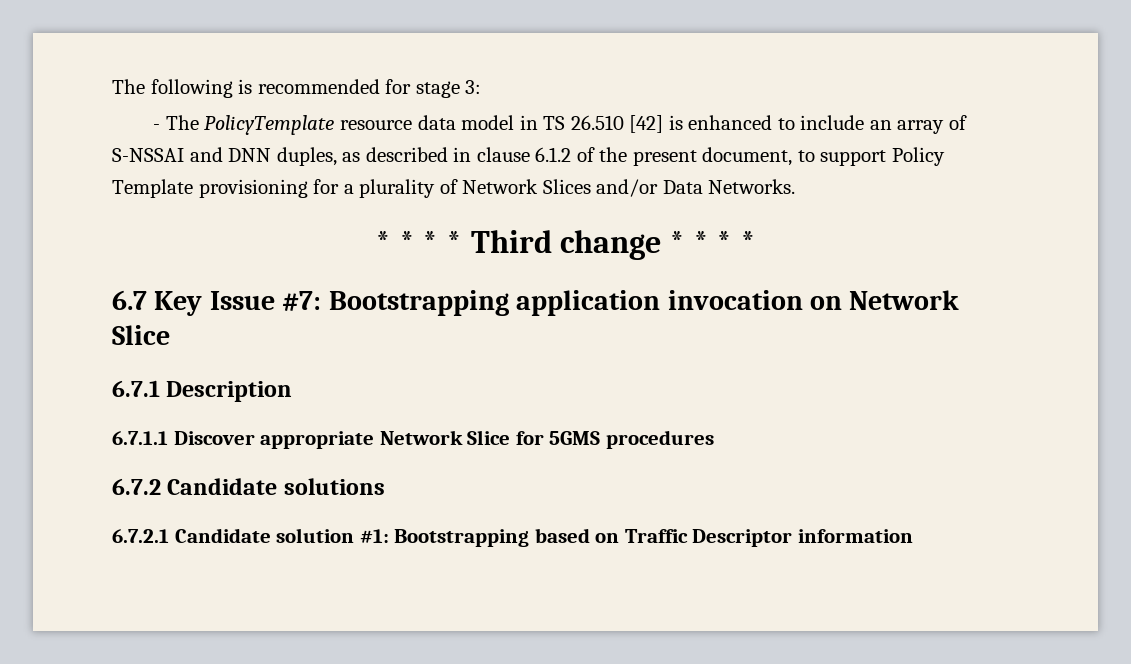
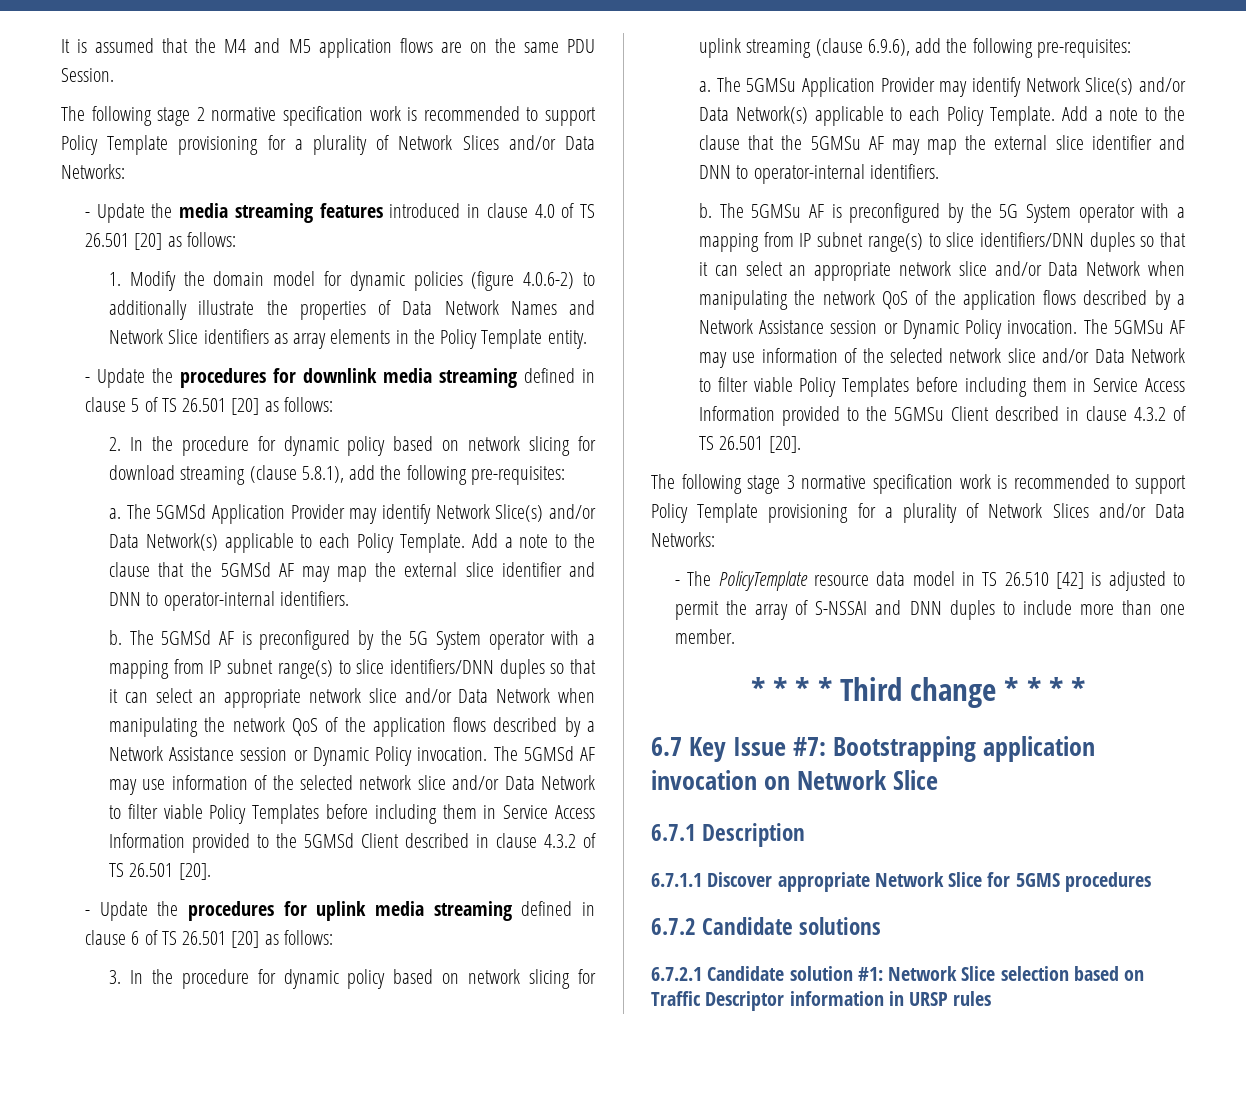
- The following is recommended for stage 3:
- - The PolicyTemplate resource data model in TS 26.510 [42] is enhanced to include an array of S-NSSAI and DNN duples, as described in clause 6.1.2 of the present document, to support Policy Template provisioning for a plurality of Network Slices and/or Data Networks.
+ It is assumed that the M4 and M5 application flows are on the same PDU Session.
+ The following stage 2 normative specification work is recommended to support Policy Template provisioning for a plurality of Network Slices and/or Data Networks:
+ - Update the media streaming features introduced in clause 4.0 of TS 26.501 [20] as follows:
+ 1. Modify the domain model for dynamic policies (figure 4.0.6-2) to additionally illustrate the properties of Data Network Names and Network Slice identifiers as array elements in the Policy Template entity.
+ - Update the procedures for downlink media streaming defined in clause 5 of TS 26.501 [20] as follows:
+ 2. In the procedure for dynamic policy based on network slicing for download streaming (clause 5.8.1), add the following pre-requisites:
+ a. The 5GMSd Application Provider may identify Network Slice(s) and/or Data Network(s) applicable to each Policy Template. Add a note to the clause that the 5GMSd AF may map the external slice identifier and DNN to operator-internal identifiers.
+ b. The 5GMSd AF is preconfigured by the 5G System operator with a mapping from IP subnet range(s) to slice identifiers/DNN duples so that it can select an appropriate network slice and/or Data Network when manipulating the network QoS of the application flows described by a Network Assistance session or Dynamic Policy invocation. The 5GMSd AF may use information of the selected network slice and/or Data Network to filter viable Policy Templates before including them in Service Access Information provided to the 5GMSd Client described in clause 4.3.2 of TS 26.501 [20].
+ - Update the procedures for uplink media streaming defined in clause 6 of TS 26.501 [20] as follows:
+ 3. In the procedure for dynamic policy based on network slicing for uplink streaming (clause 6.9.6), add the following pre-requisites:
+ a. The 5GMSu Application Provider may identify Network Slice(s) and/or Data Network(s) applicable to each Policy Template. Add a note to the clause that the 5GMSu AF may map the external slice identifier and DNN to operator-internal identifiers.
+ b. The 5GMSu AF is preconfigured by the 5G System operator with a mapping from IP subnet range(s) to slice identifiers/DNN duples so that it can select an appropriate network slice and/or Data Network when manipulating the network QoS of the application flows described by a Network Assistance session or Dynamic Policy invocation. The 5GMSu AF may use information of the selected network slice and/or Data Network to filter viable Policy Templates before including them in Service Access Information provided to the 5GMSu Client described in clause 4.3.2 of TS 26.501 [20].
+ The following stage 3 normative specification work is recommended to support Policy Template provisioning for a plurality of Network Slices and/or Data Networks:
+ - The PolicyTemplate resource data model in TS 26.510 [42] is adjusted to permit the array of S-NSSAI and DNN duples to include more than one member.
- 6.7.2.1 Candidate solution #1: Bootstrapping based on Traffic Descriptor information
+ 6.7.2.1 Candidate solution #1: Network Slice selection based on Traffic Descriptor information in URSP rules

